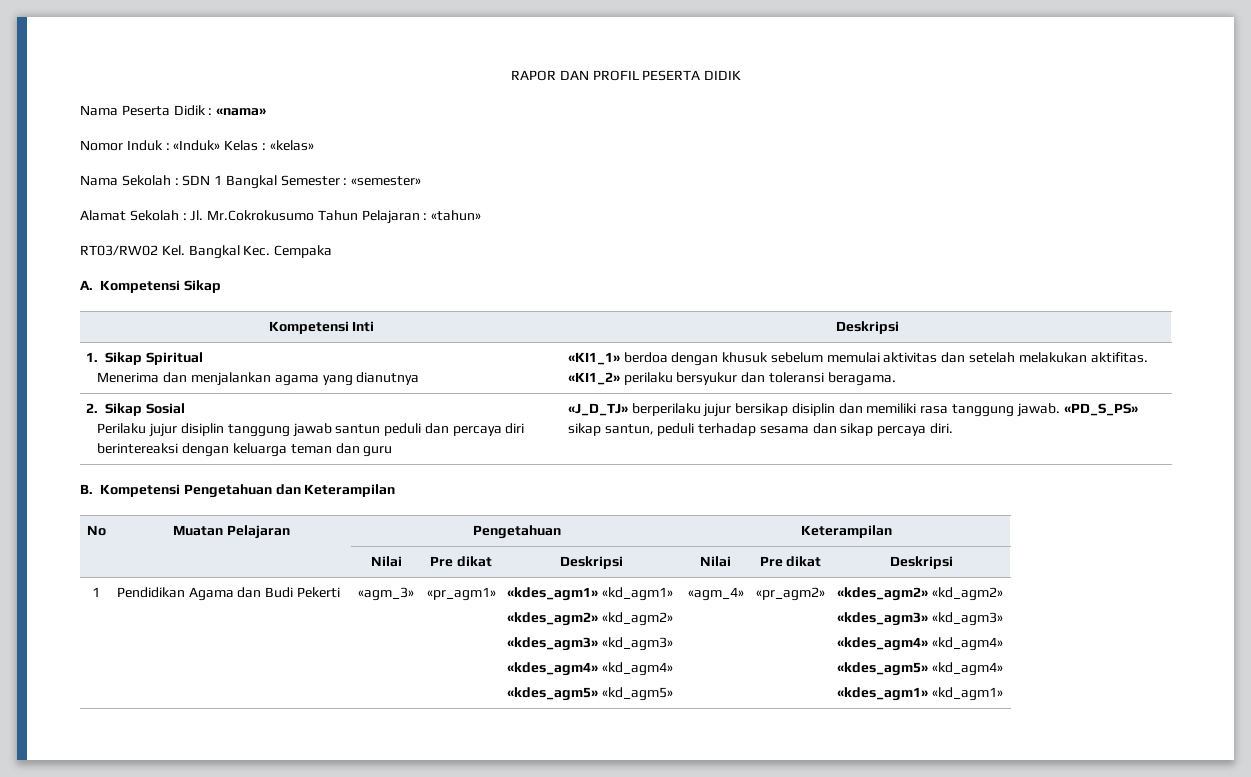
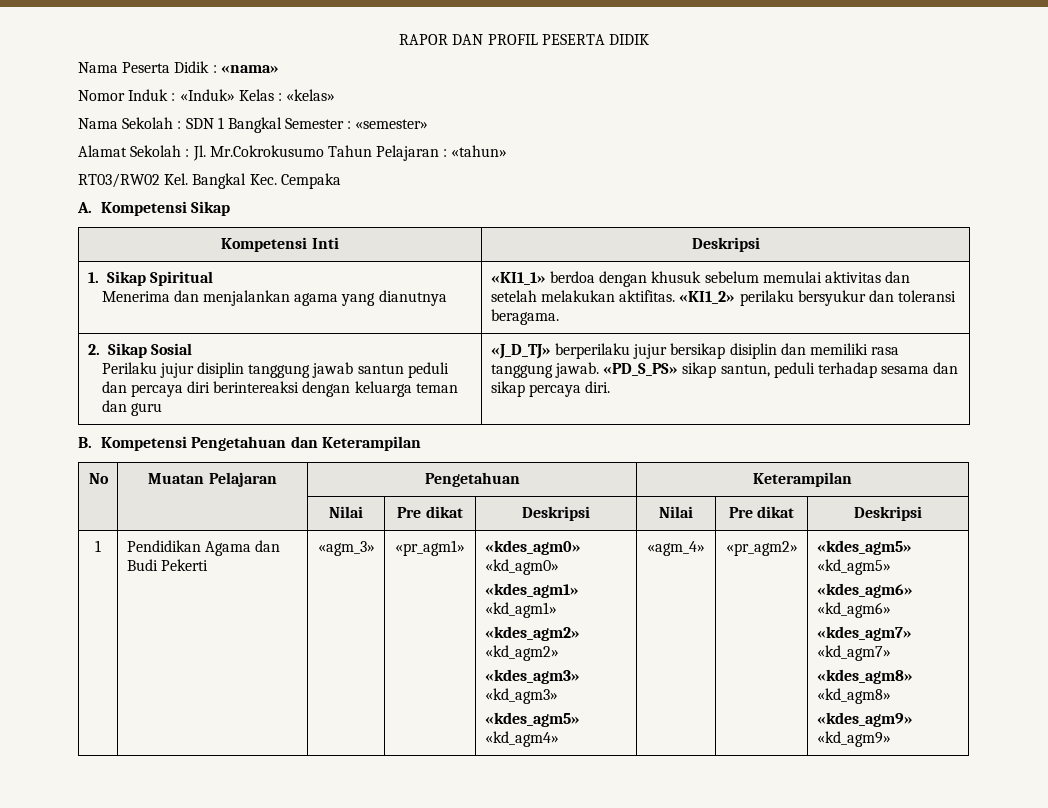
- 1 | Pendidikan Agama dan Budi Pekerti | «agm_3» | «pr_agm1» | «kdes_agm1» «kd_agm1»
+ 1 | Pendidikan Agama dan Budi Pekerti | «agm_3» | «pr_agm1» | «kdes_agm0» «kd_agm0»
+ «kdes_agm1» «kd_agm1»
  «kdes_agm2» «kd_agm2»
  «kdes_agm3» «kd_agm3»
- «kdes_agm4» «kd_agm4»
- «kdes_agm5» «kd_agm5» | «agm_4» | «pr_agm2» | «kdes_agm2» «kd_agm2»
- «kdes_agm3» «kd_agm3»
- «kdes_agm4» «kd_agm4»
- «kdes_agm5» «kd_agm4»
- «kdes_agm1» «kd_agm1»
+ «kdes_agm5» «kd_agm4» | «agm_4» | «pr_agm2» | «kdes_agm5» «kd_agm5»
+ «kdes_agm6» «kd_agm6»
+ «kdes_agm7» «kd_agm7»
+ «kdes_agm8» «kd_agm8»
+ «kdes_agm9» «kd_agm9»

